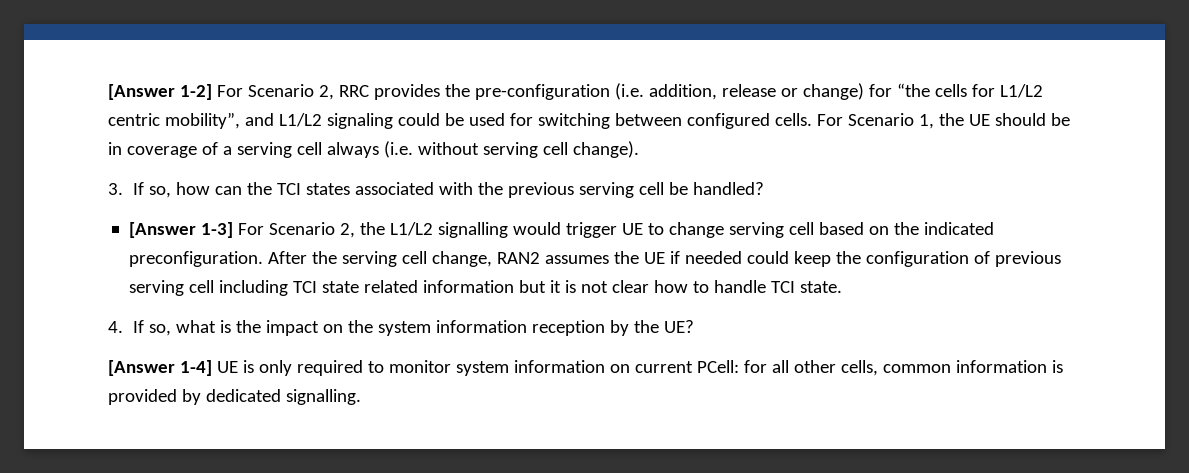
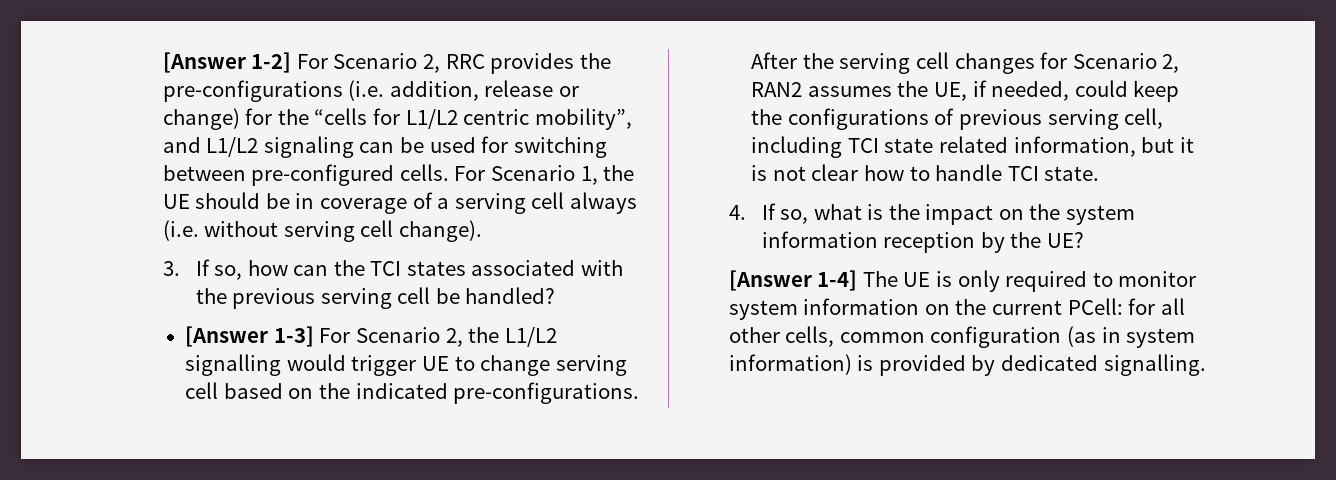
- [Answer 1-2] For Scenario 2, RRC provides the pre-configuration (i.e. addition, release or change) for “the cells for L1/L2 centric mobility”, and L1/L2 signaling could be used for switching between configured cells.
+ [Answer 1-2] For Scenario 2, RRC provides the pre-configurations (i.e. addition, release or change) for the “cells for L1/L2 centric mobility”, and L1/L2 signaling can be used for switching between pre-configured cells.
- [Answer 1-3] For Scenario 2, the L1/L2 signalling would trigger UE to change serving cell based on the indicated preconfiguration.
+ [Answer 1-3] For Scenario 2, the L1/L2 signalling would trigger UE to change serving cell based on the indicated pre-configurations.
- After the serving cell change, RAN2 assumes the UE if needed could keep the configuration of previous serving cell including TCI state related information but it is not clear how to handle TCI state.
+ After the serving cell changes for Scenario 2, RAN2 assumes the UE, if needed, could keep the configurations of previous serving cell, including TCI state related information, but it is not clear how to handle TCI state.
- [Answer 1-4] UE is only required to monitor system information on current PCell: for all other cells, common information is provided by dedicated signalling.
+ [Answer 1-4] The UE is only required to monitor system information on the current PCell: for all other cells, common configuration (as in system information) is provided by dedicated signalling.

